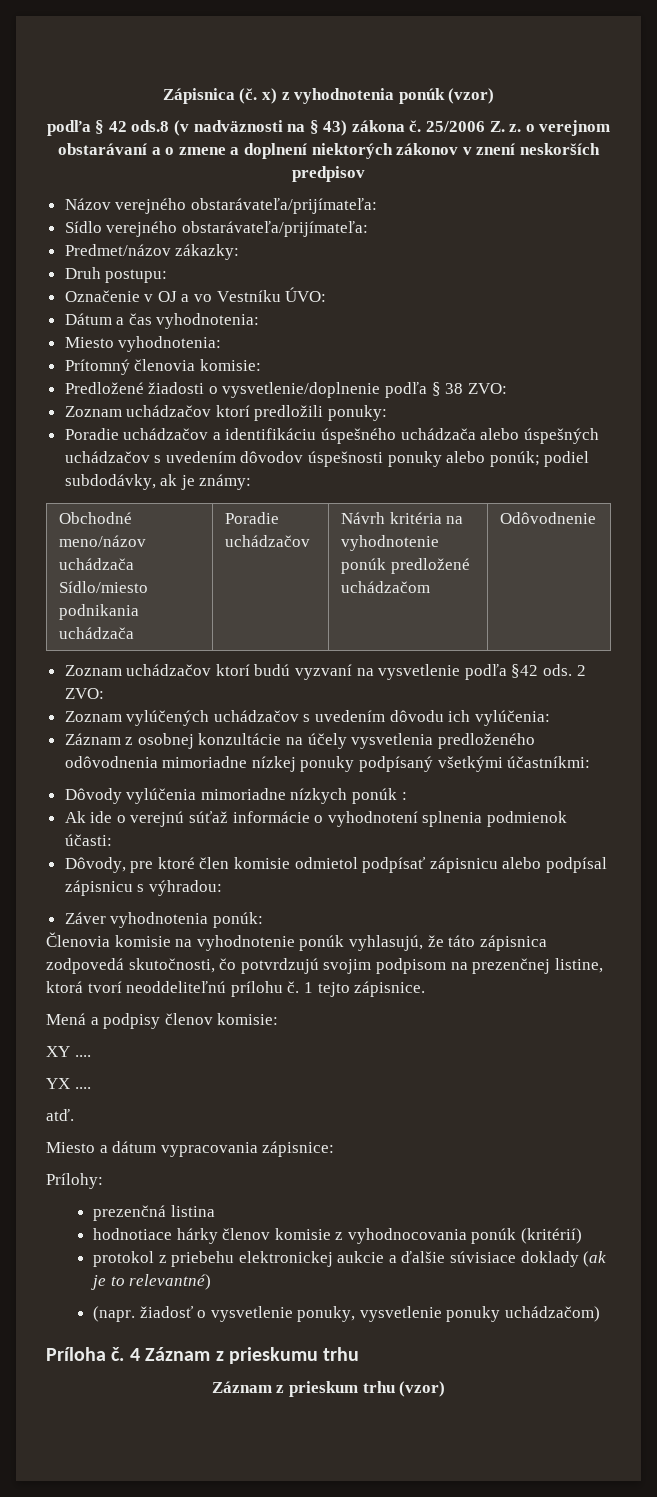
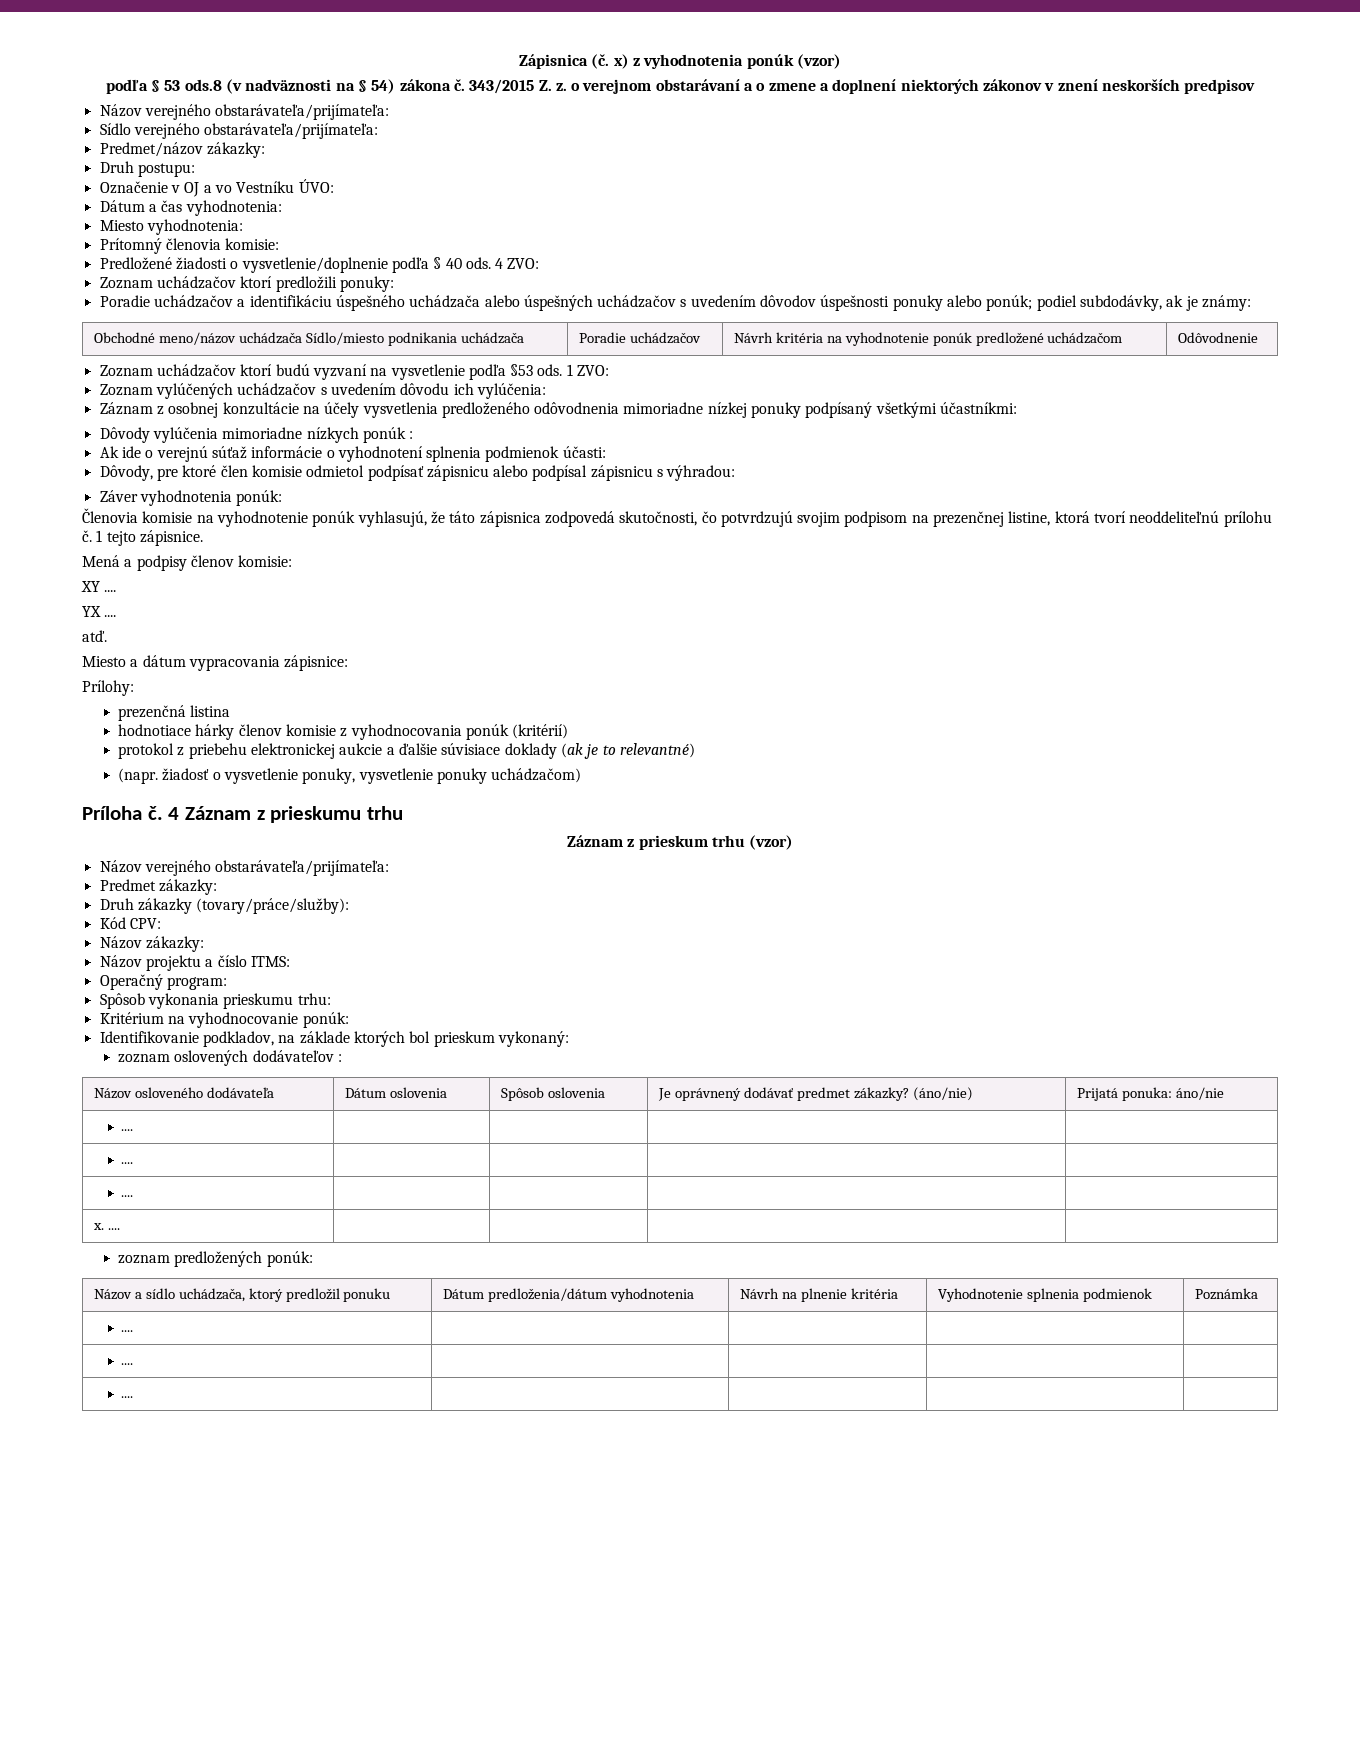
- podľa § 42 ods.8 (v nadväznosti na § 43) zákona č.
+ podľa § 53 ods.8 (v nadväznosti na § 54) zákona č.
- 25/2006 Z. z. o verejnom obstarávaní a o zmene a doplnení niektorých zákonov v znení neskorších predpisov
+ 343/2015 Z. z. o verejnom obstarávaní a o zmene a doplnení niektorých zákonov v znení neskorších predpisov
- Predložené žiadosti o vysvetlenie/doplnenie podľa § 38 ZVO:
+ Predložené žiadosti o vysvetlenie/doplnenie podľa § 40 ods. 4 ZVO:
- Zoznam uchádzačov ktorí budú vyzvaní na vysvetlenie podľa §42 ods. 2 ZVO:
+ Zoznam uchádzačov ktorí budú vyzvaní na vysvetlenie podľa §53 ods. 1 ZVO:
  Záznam z prieskum trhu (vzor)
+ Názov verejného obstarávateľa/prijímateľa:
+ Predmet zákazky:
+ Druh zákazky (tovary/práce/služby):
+ Kód CPV:
+ Názov zákazky:
+ Názov projektu a číslo ITMS:
+ Operačný program:
+ Spôsob vykonania prieskumu trhu:
+ Kritérium na vyhodnocovanie ponúk:
+ Identifikovanie podkladov, na základe ktorých bol prieskum vykonaný:
+ zoznam oslovených dodávateľov :
+ Názov osloveného dodávateľa | Dátum oslovenia | Spôsob oslovenia | Je oprávnený dodávať predmet zákazky? (áno/nie) | Prijatá ponuka: áno/nie
+ .... | | | |
+ .... | | | |
+ .... | | | |
+ x. .... | | | |
+ zoznam predložených ponúk:
+ Názov a sídlo uchádzača, ktorý predložil ponuku | Dátum predloženia/dátum vyhodnotenia | Návrh na plnenie kritéria | Vyhodnotenie splnenia podmienok | Poznámka
+ .... | | | |
+ .... | | | |
+ .... | | | |

